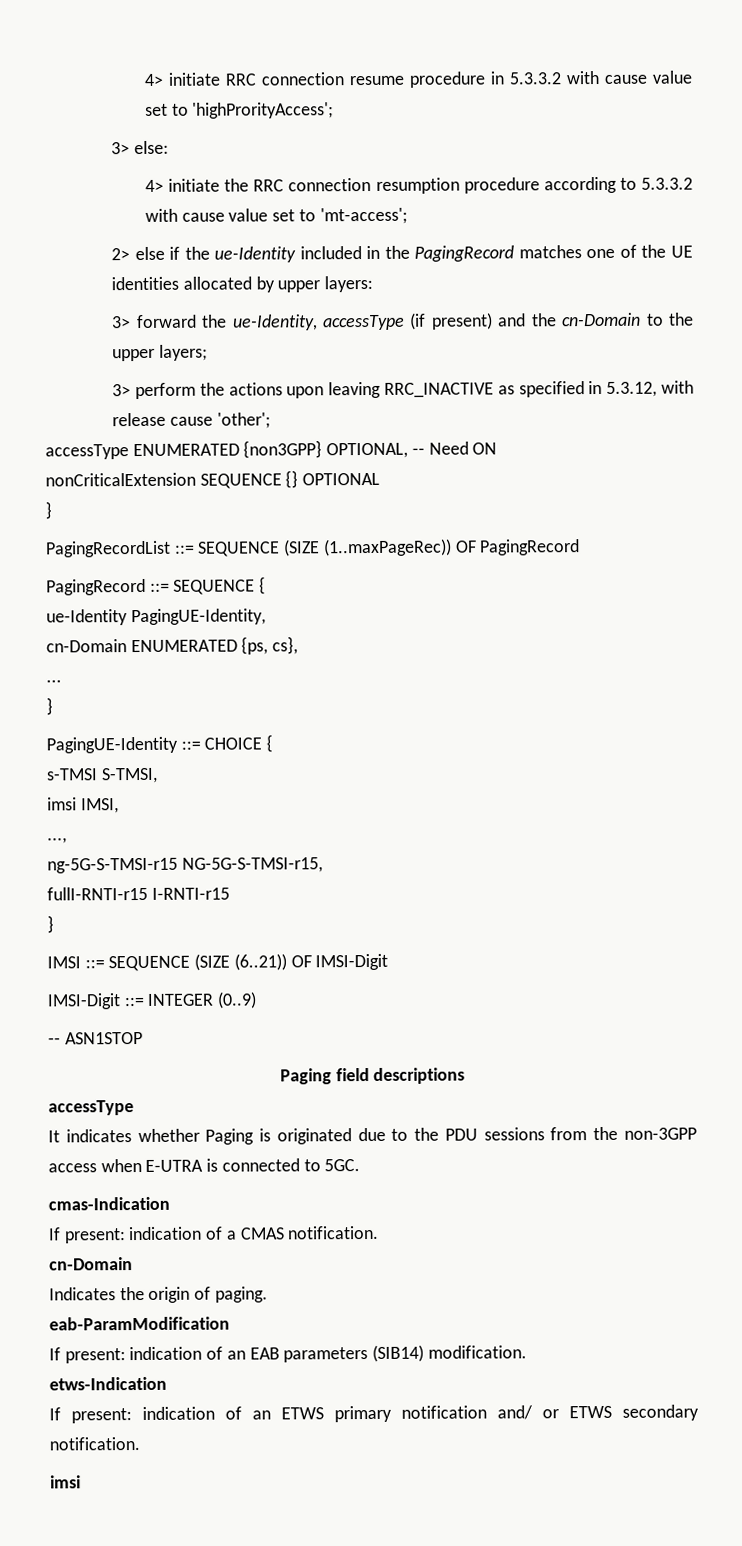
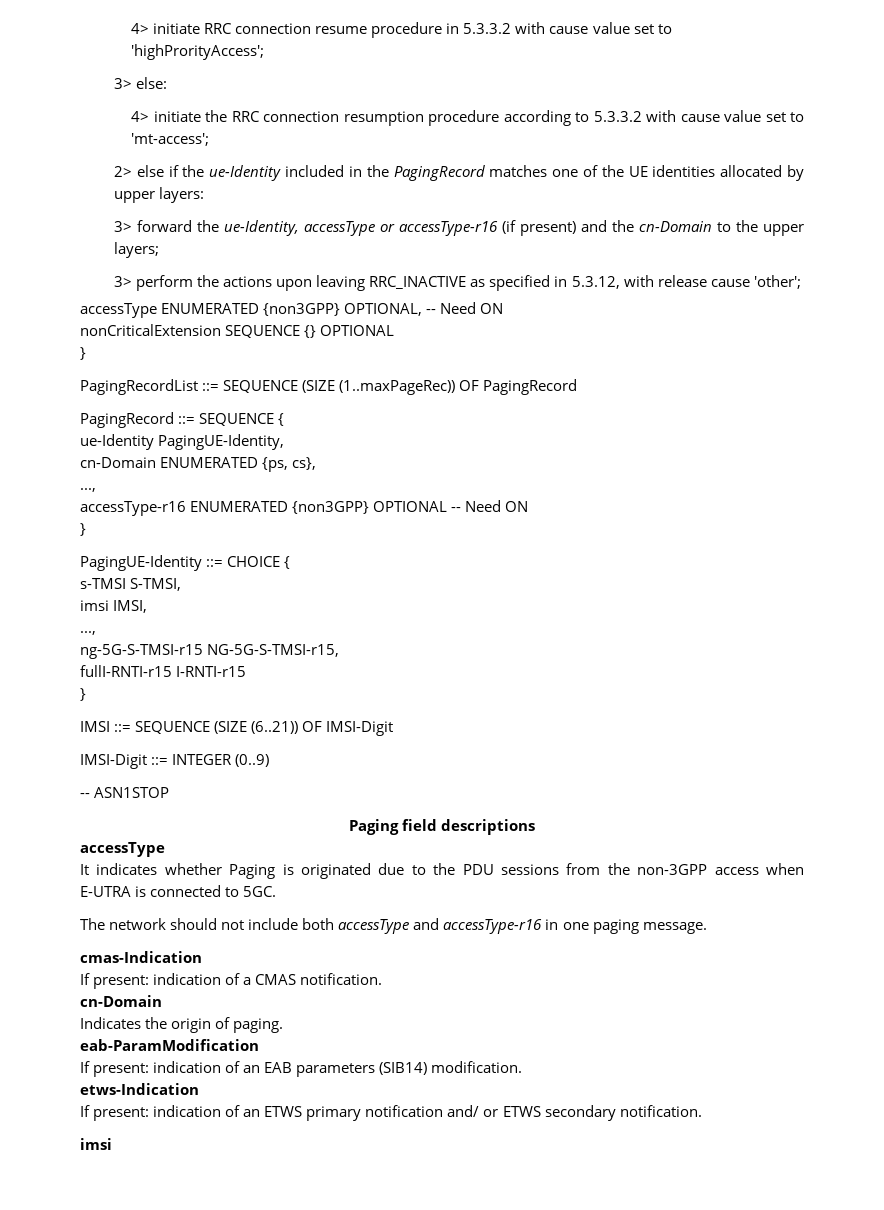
- 3> forward the ue-Identity, accessType (if present) and the cn-Domain to the upper layers;
+ 3> forward the ue-Identity, accessType or accessType-r16 (if present) and the cn-Domain to the upper layers;
  cn-Domain ENUMERATED {ps, cs},
- ...
+ ...,
+ accessType-r16 ENUMERATED {non3GPP} OPTIONAL -- Need ON
+ The network should not include both accessType and accessType-r16 in one paging message.

